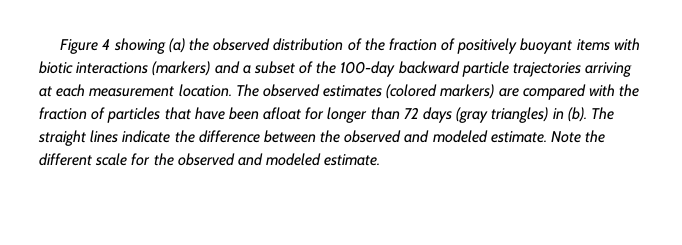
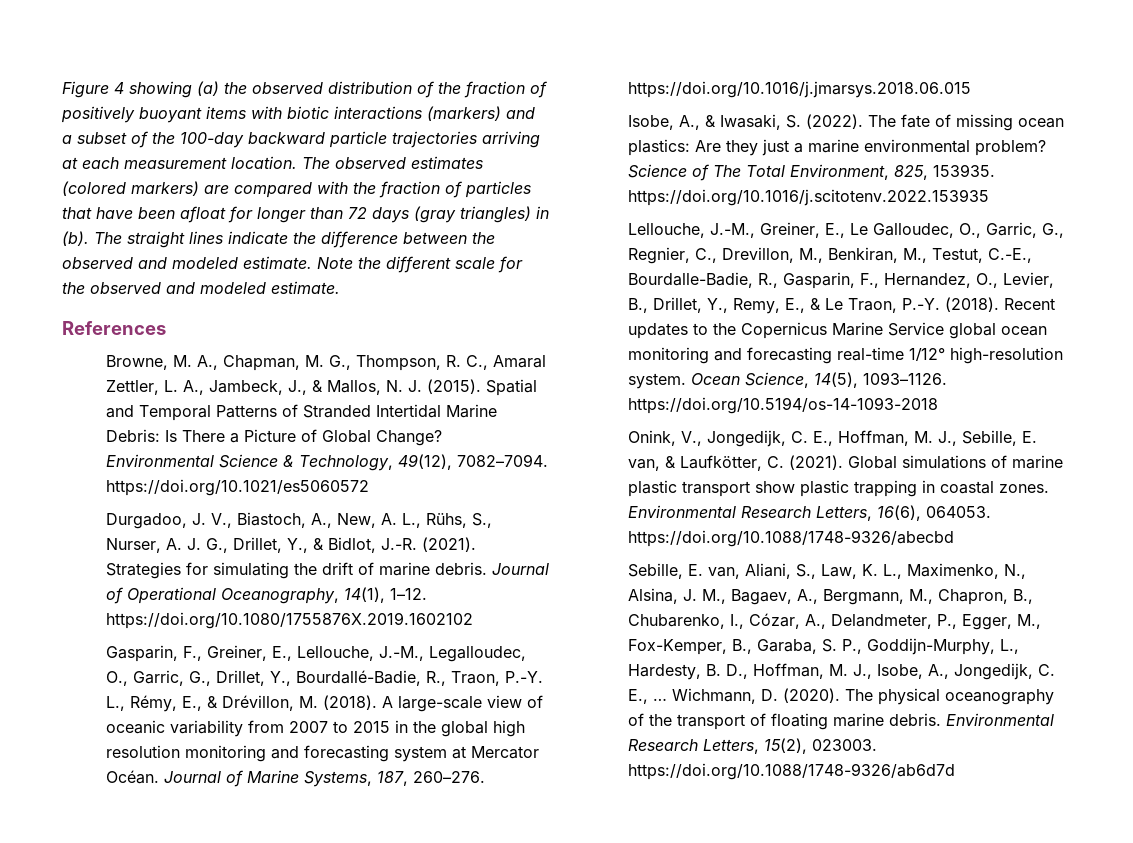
+ References
+ Browne, M. A., Chapman, M. G., Thompson, R. C., Amaral Zettler, L. A., Jambeck, J., & Mallos, N. J. (2015). Spatial and Temporal Patterns of Stranded Intertidal Marine Debris: Is There a Picture of Global Change? Environmental Science & Technology, 49(12), 7082–7094. https://doi.org/10.1021/es5060572
+ Durgadoo, J. V., Biastoch, A., New, A. L., Rühs, S., Nurser, A. J. G., Drillet, Y., & Bidlot, J.-R. (2021). Strategies for simulating the drift of marine debris. Journal of Operational Oceanography, 14(1), 1–12. https://doi.org/10.1080/1755876X.2019.1602102
+ Gasparin, F., Greiner, E., Lellouche, J.-M., Legalloudec, O., Garric, G., Drillet, Y., Bourdallé-Badie, R., Traon, P.-Y. L., Rémy, E., & Drévillon, M. (2018). A large-scale view of oceanic variability from 2007 to 2015 in the global high resolution monitoring and forecasting system at Mercator Océan. Journal of Marine Systems, 187, 260–276. https://doi.org/10.1016/j.jmarsys.2018.06.015
+ Isobe, A., & Iwasaki, S. (2022). The fate of missing ocean plastics: Are they just a marine environmental problem? Science of The Total Environment, 825, 153935. https://doi.org/10.1016/j.scitotenv.2022.153935
+ Lellouche, J.-M., Greiner, E., Le Galloudec, O., Garric, G., Regnier, C., Drevillon, M., Benkiran, M., Testut, C.-E., Bourdalle-Badie, R., Gasparin, F., Hernandez, O., Levier, B., Drillet, Y., Remy, E., & Le Traon, P.-Y. (2018). Recent updates to the Copernicus Marine Service global ocean monitoring and forecasting real-time 1∕12° high-resolution system. Ocean Science, 14(5), 1093–1126. https://doi.org/10.5194/os-14-1093-2018
+ Onink, V., Jongedijk, C. E., Hoffman, M. J., Sebille, E. van, & Laufkötter, C. (2021). Global simulations of marine plastic transport show plastic trapping in coastal zones. Environmental Research Letters, 16(6), 064053. https://doi.org/10.1088/1748-9326/abecbd
+ Sebille, E. van, Aliani, S., Law, K. L., Maximenko, N., Alsina, J. M., Bagaev, A., Bergmann, M., Chapron, B., Chubarenko, I., Cózar, A., Delandmeter, P., Egger, M., Fox-Kemper, B., Garaba, S. P., Goddijn-Murphy, L., Hardesty, B. D., Hoffman, M. J., Isobe, A., Jongedijk, C. E., … Wichmann, D. (2020). The physical oceanography of the transport of floating marine debris. Environmental Research Letters, 15(2), 023003. https://doi.org/10.1088/1748-9326/ab6d7d

